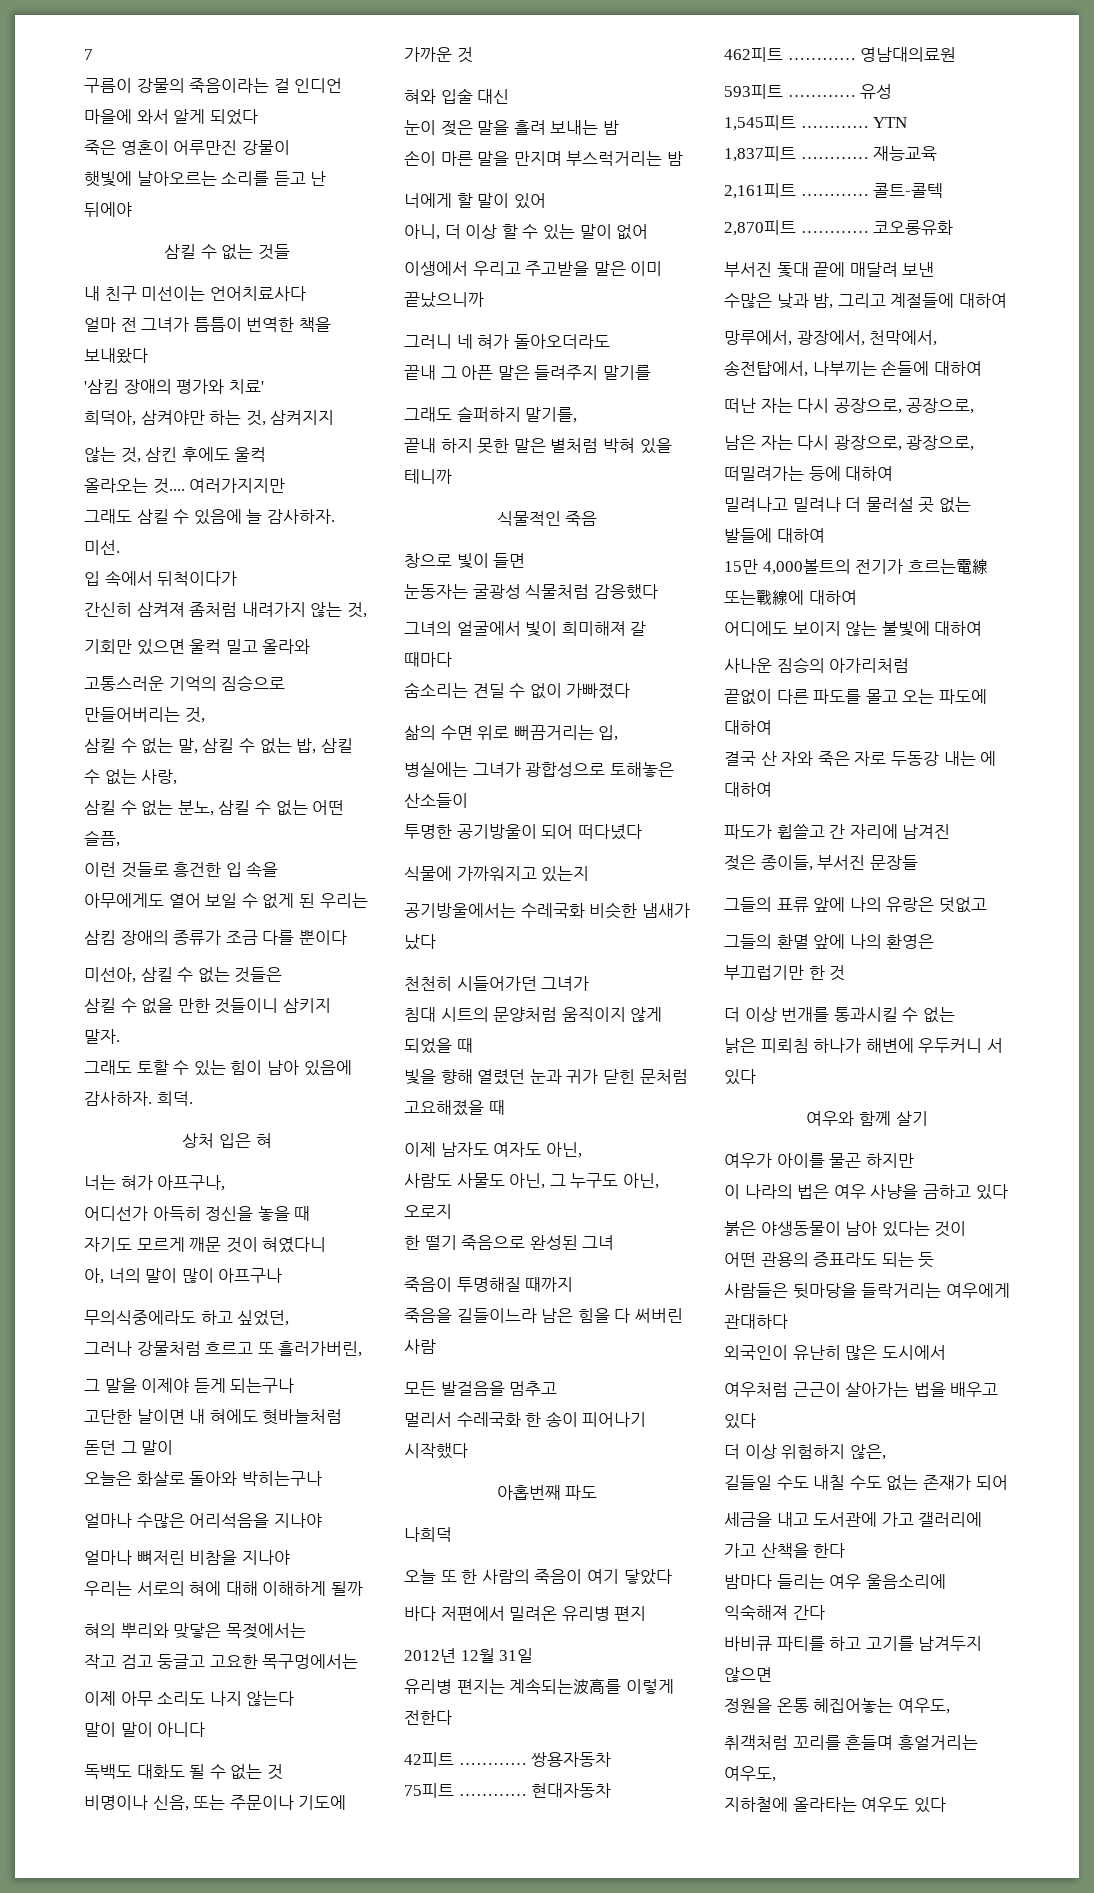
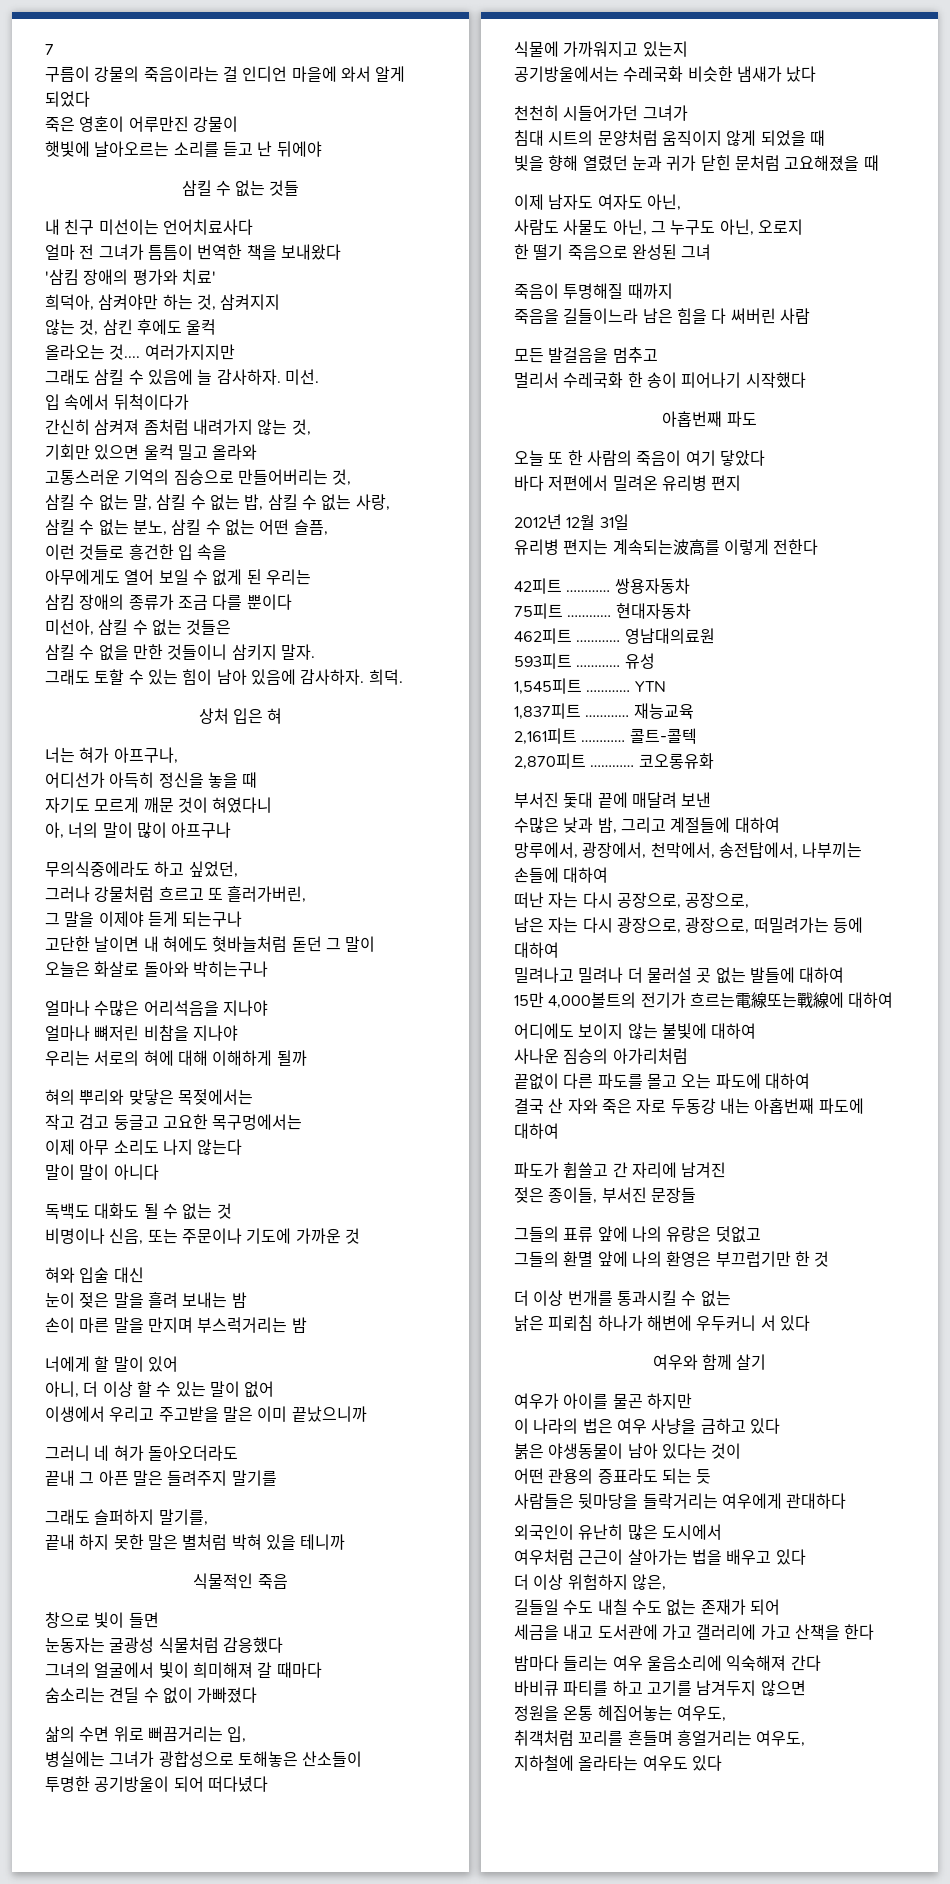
- 나희덕
- 결국 산 자와 죽은 자로 두동강 내는 에 대하여
+ 결국 산 자와 죽은 자로 두동강 내는 아홉번째 파도에 대하여

